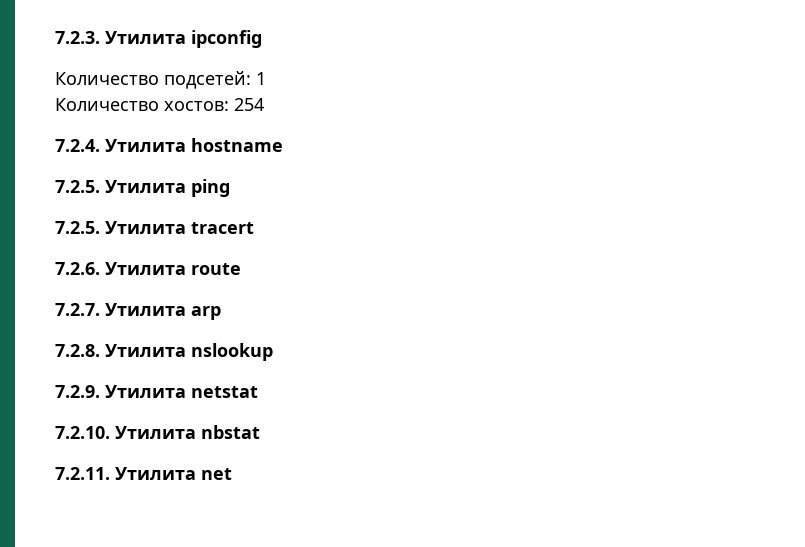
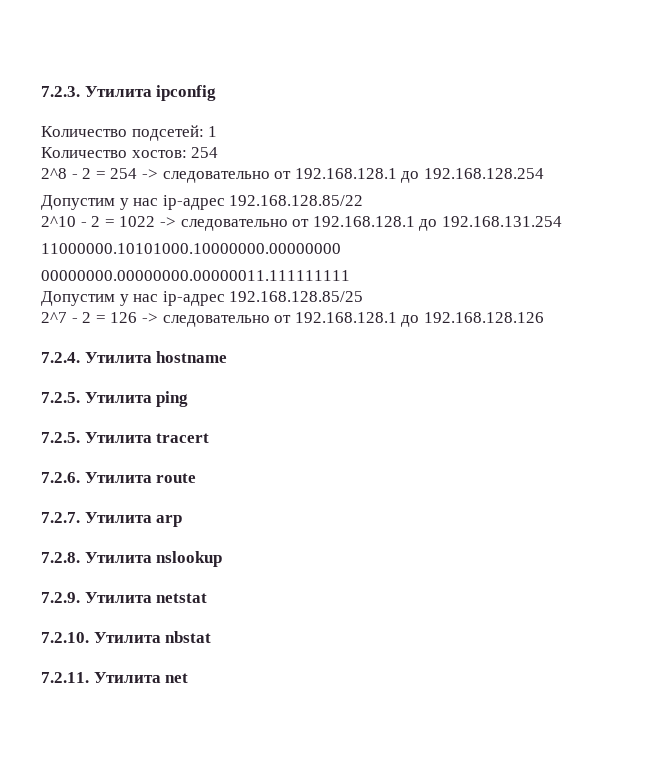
+ 2^8 - 2 = 254 -> следовательно от 192.168.128.1 до 192.168.128.254
+ Допустим у нас ip-адрес 192.168.128.85/22
+ 2^10 - 2 = 1022 -> следовательно от 192.168.128.1 до 192.168.131.254
+ 11000000.10101000.10000000.00000000
+ 00000000.00000000.00000011.111111111
+ Допустим у нас ip-адрес 192.168.128.85/25
+ 2^7 - 2 = 126 -> следовательно от 192.168.128.1 до 192.168.128.126

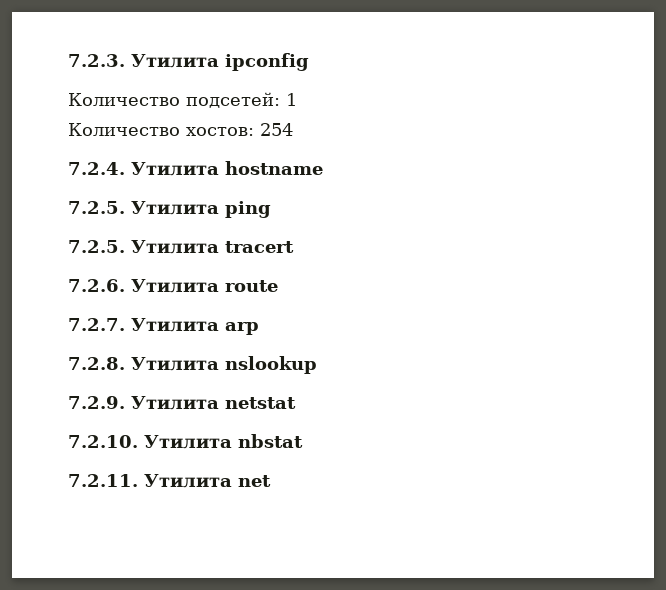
- 2^8 - 2 = 254 -> следовательно от 192.168.128.1 до 192.168.128.254
- Допустим у нас ip-адрес 192.168.128.85/22
- 2^10 - 2 = 1022 -> следовательно от 192.168.128.1 до 192.168.131.254
- 11000000.10101000.10000000.00000000
- 00000000.00000000.00000011.111111111
- Допустим у нас ip-адрес 192.168.128.85/25
- 2^7 - 2 = 126 -> следовательно от 192.168.128.1 до 192.168.128.126

